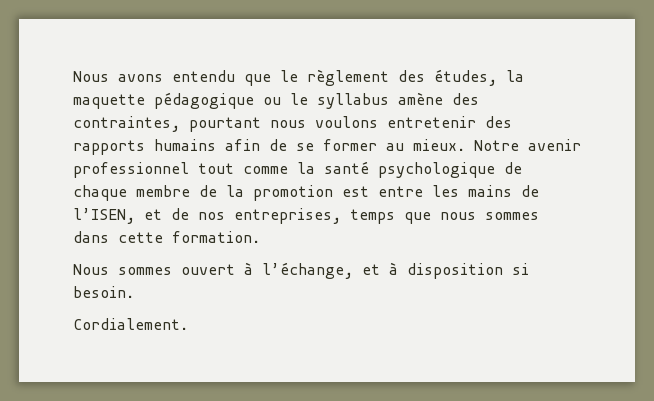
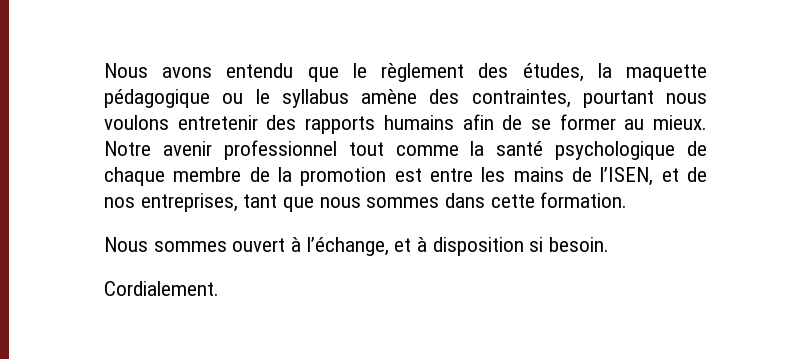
- Notre avenir professionnel tout comme la santé psychologique de chaque membre de la promotion est entre les mains de l’ISEN, et de nos entreprises, temps que nous sommes dans cette formation.
+ Notre avenir professionnel tout comme la santé psychologique de chaque membre de la promotion est entre les mains de l’ISEN, et de nos entreprises, tant que nous sommes dans cette formation.

